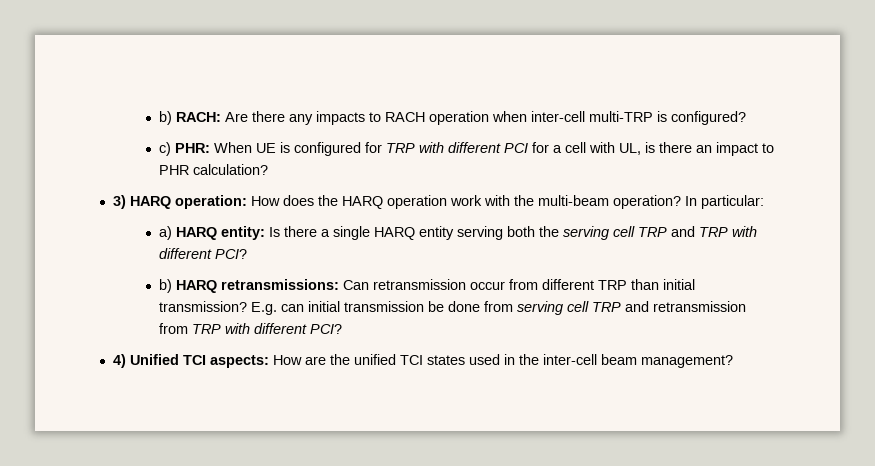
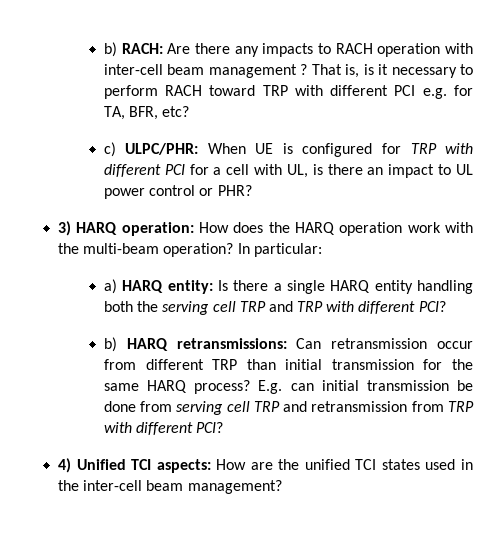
- b) RACH: Are there any impacts to RACH operation when inter-cell multi-TRP is configured?
+ b) RACH: Are there any impacts to RACH operation with inter-cell beam management ? That is, is it necessary to perform RACH toward TRP with different PCI e.g. for TA, BFR, etc?
- c) PHR: When UE is configured for TRP with different PCI for a cell with UL, is there an impact to PHR calculation?
+ c) ULPC/PHR: When UE is configured for TRP with different PCI for a cell with UL, is there an impact to UL power control or PHR?
- a) HARQ entity: Is there a single HARQ entity serving both the serving cell TRP and TRP with different PCI?
+ a) HARQ entity: Is there a single HARQ entity handling both the serving cell TRP and TRP with different PCI?
- b) HARQ retransmissions: Can retransmission occur from different TRP than initial transmission?
+ b) HARQ retransmissions: Can retransmission occur from different TRP than initial transmission for the same HARQ process?

